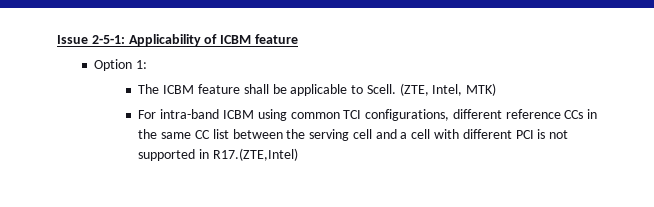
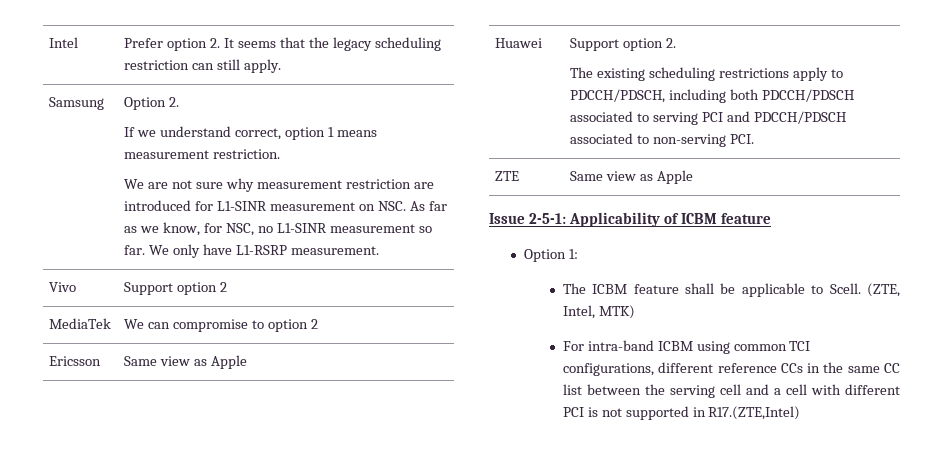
+ Intel | Prefer option 2. It seems that the legacy scheduling restriction can still apply.
+ Samsung | Option 2.
+ If we understand correct, option 1 means measurement restriction.
+ We are not sure why measurement restriction are introduced for L1-SINR measurement on NSC. As far as we know, for NSC, no L1-SINR measurement so far. We only have L1-RSRP measurement.
+ Vivo | Support option 2
+ MediaTek | We can compromise to option 2
+ Ericsson | Same view as Apple
+ Huawei | Support option 2.
+ The existing scheduling restrictions apply to PDCCH/PDSCH, including both PDCCH/PDSCH associated to serving PCI and PDCCH/PDSCH associated to non-serving PCI.
+ ZTE | Same view as Apple

